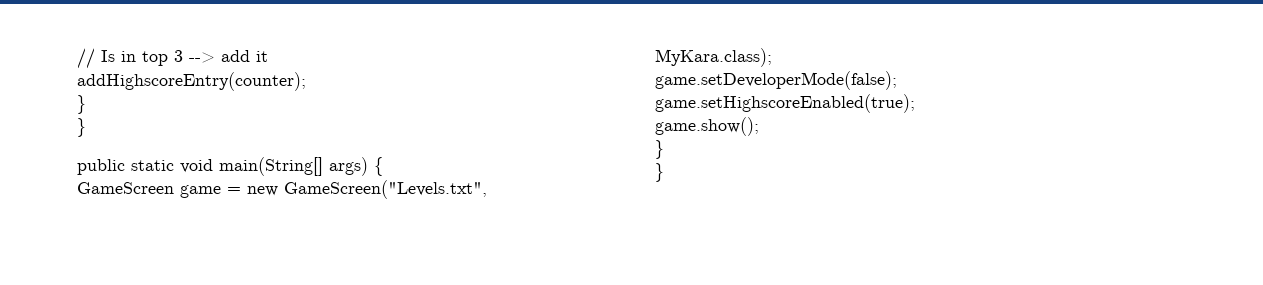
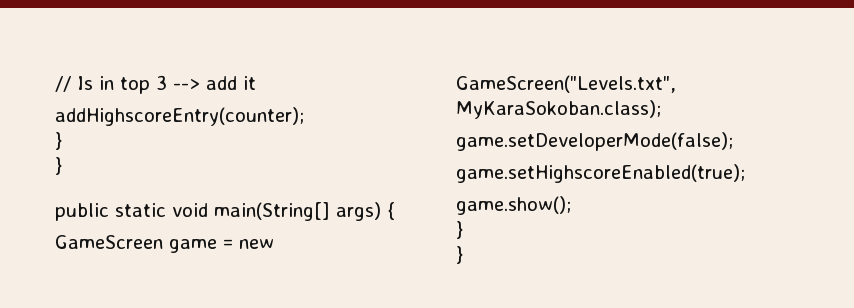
- GameScreen game = new GameScreen("Levels.txt", MyKara.class);
+ GameScreen game = new GameScreen("Levels.txt", MyKaraSokoban.class);

